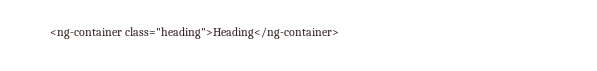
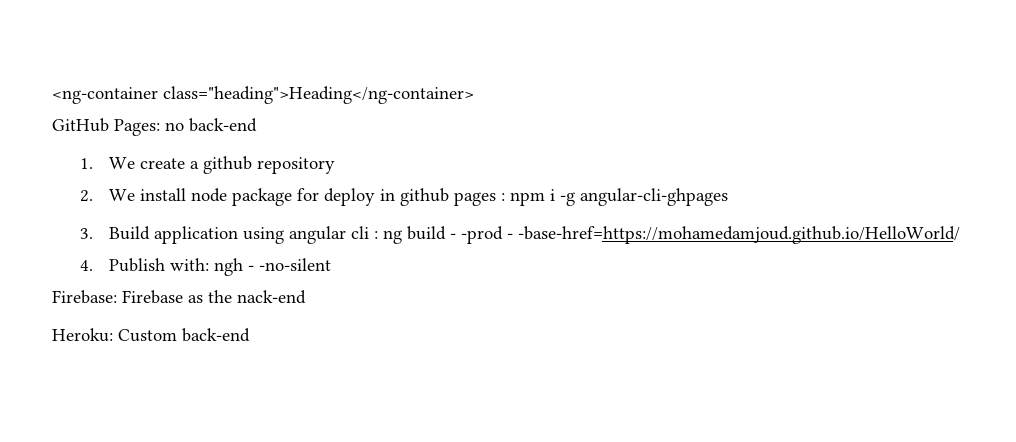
+ GitHub Pages: no back-end
+ 1. We create a github repository
+ 2. We install node package for deploy in github pages : npm i -g angular-cli-ghpages
+ 3. Build application using angular cli : ng build - -prod - -base-href=https://mohamedamjoud.github.io/HelloWorld/
+ 4. Publish with: ngh - -no-silent
+ Firebase: Firebase as the nack-end
+ Heroku: Custom back-end

